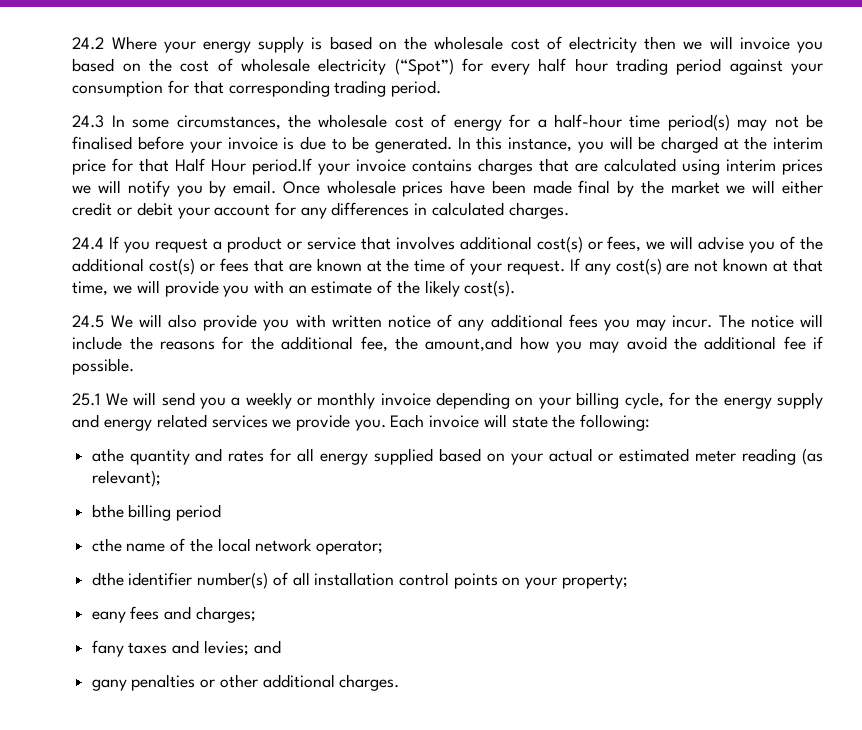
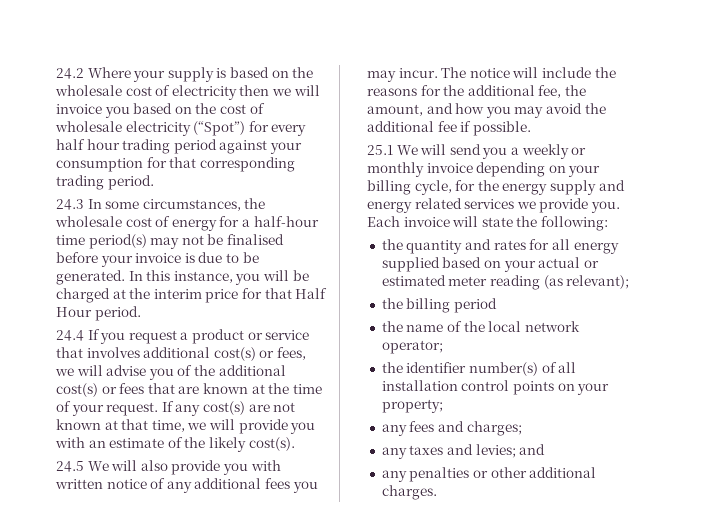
- 24.2 Where your energy supply is based on the wholesale cost of electricity then we will invoice you based on the cost of wholesale electricity (“Spot”) for every half hour trading period against your consumption for that corresponding trading period.
+ 24.2 Where your supply is based on the wholesale cost of electricity then we will invoice you based on the cost of wholesale electricity (“Spot”) for every half hour trading period against your consumption for that corresponding trading period.
- In this instance, you will be charged at the interim price for that Half Hour period.If your invoice contains charges that are calculated using interim prices we will notify you by email. Once wholesale prices have been made final by the market we will either credit or debit your account for any differences in calculated charges.
+ In this instance, you will be charged at the interim price for that Half Hour period.
- The notice will include the reasons for the additional fee, the amount,and how you may avoid the additional fee if possible.
+ The notice will include the reasons for the additional fee, the amount, and how you may avoid the additional fee if possible.
- athe quantity and rates for all energy supplied based on your actual or estimated meter reading (as relevant);
+ the quantity and rates for all energy supplied based on your actual or estimated meter reading (as relevant);
- bthe billing period
+ the billing period
- cthe name of the local network operator;
+ the name of the local network operator;
- dthe identifier number(s) of all installation control points on your property;
+ the identifier number(s) of all installation control points on your property;
- eany fees and charges;
+ any fees and charges;
- fany taxes and levies; and
+ any taxes and levies; and
- gany penalties or other additional charges.
+ any penalties or other additional charges.

